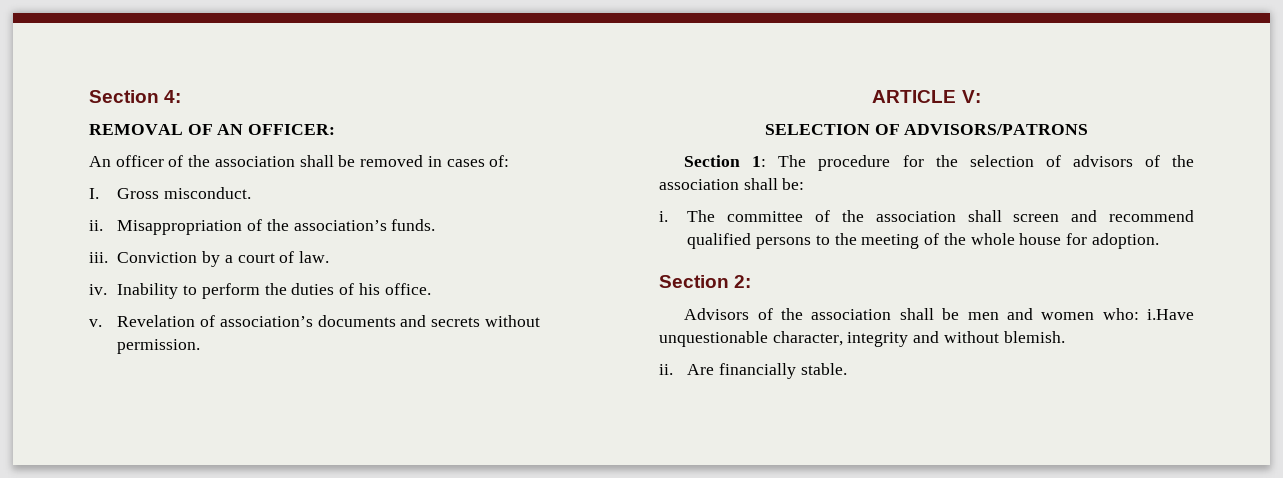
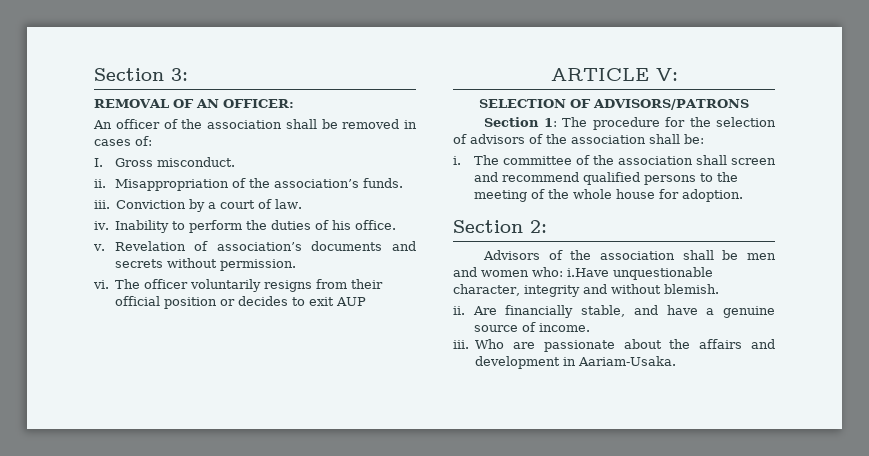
- Section 4:
+ Section 3:
+ vi. The officer voluntarily resigns from their official position or decides to exit AUP
- Are financially stable.
+ Are financially stable, and have a genuine source of income.
+ iii. Who are passionate about the affairs and development in Aariam-Usaka.

